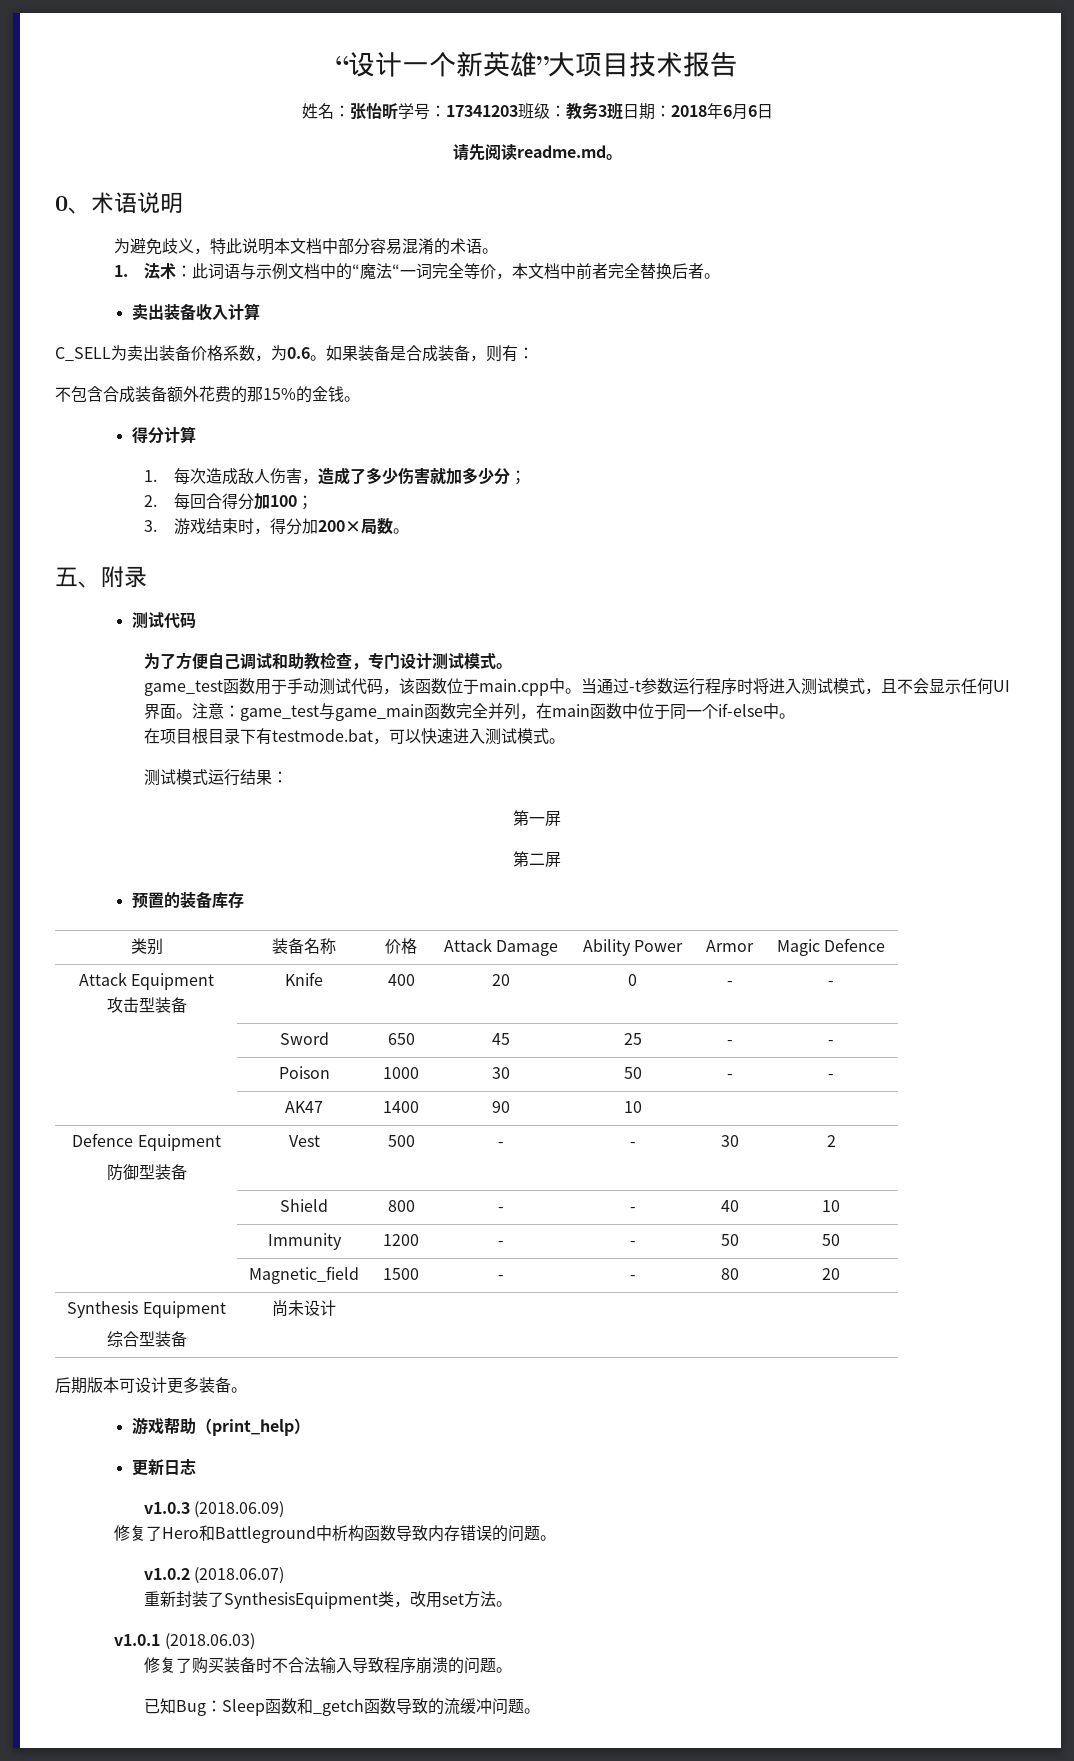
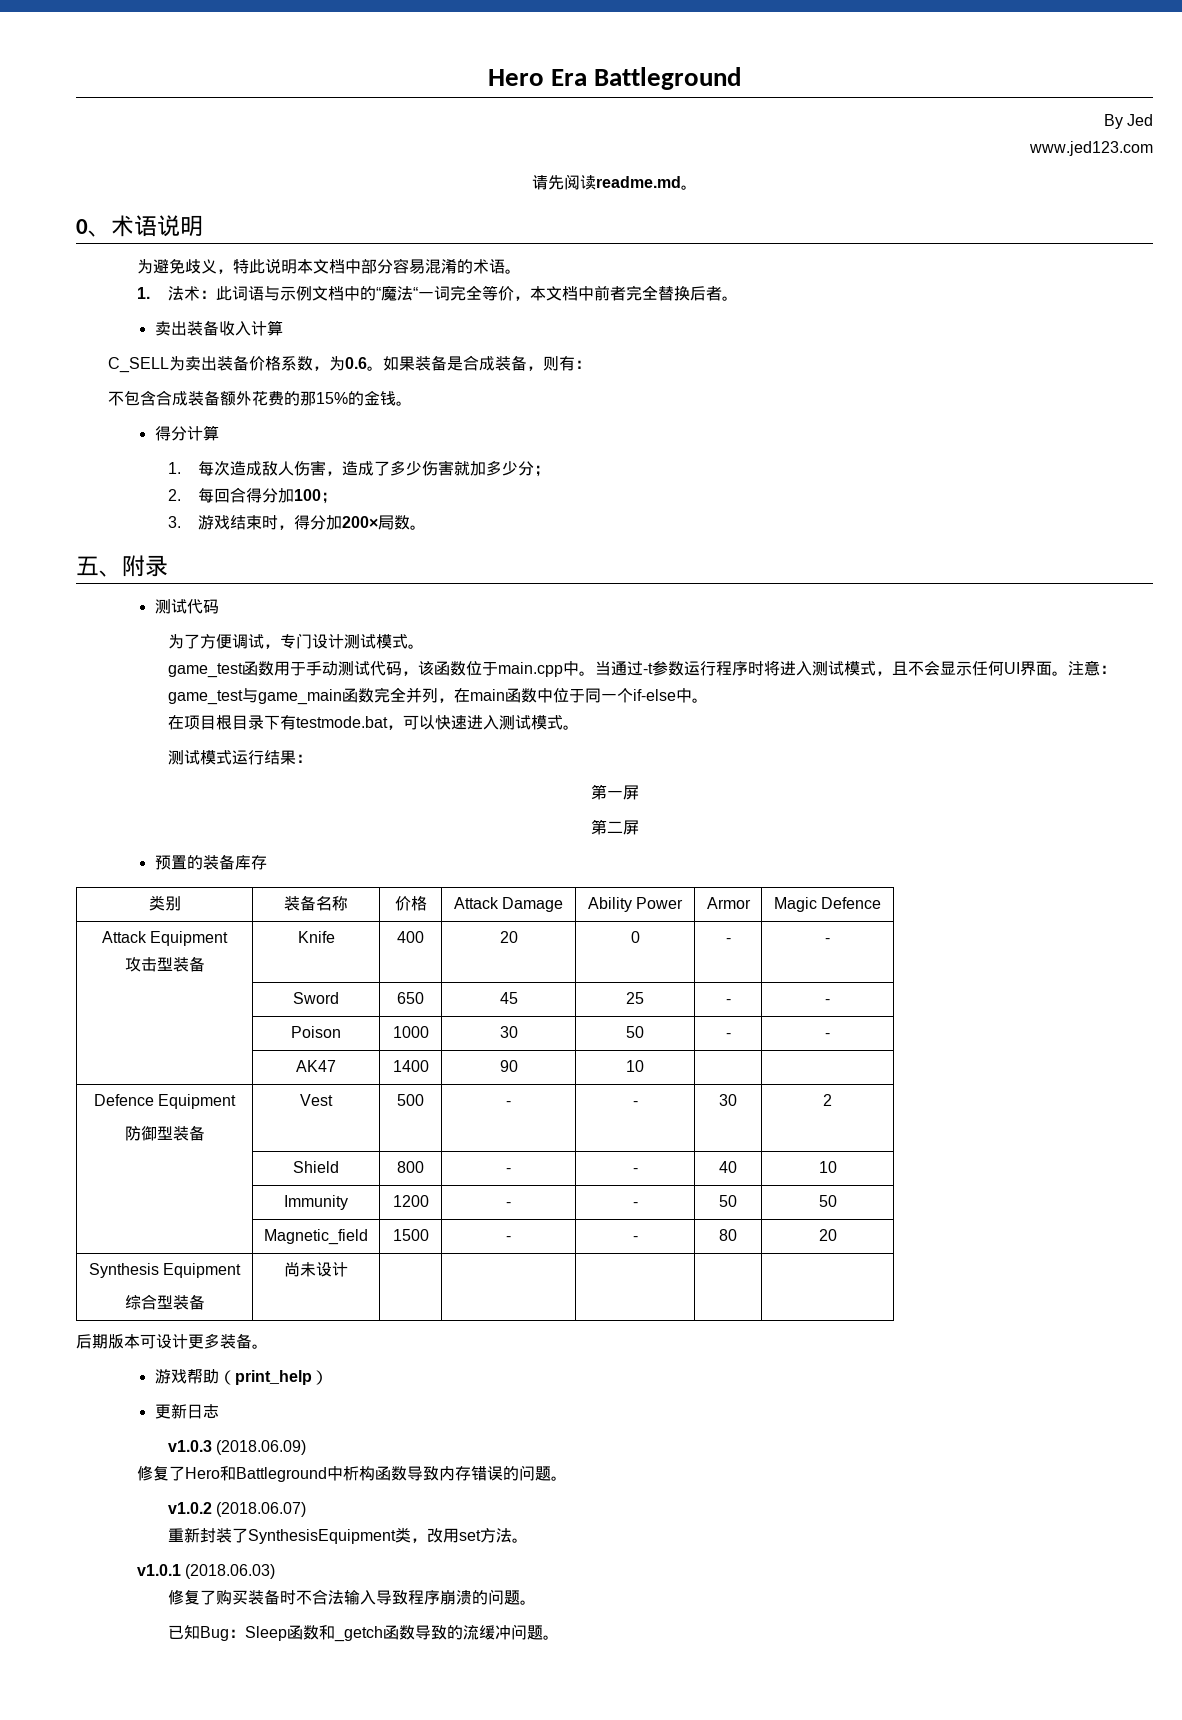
- “设计一个新英雄”大项目技术报告
- 姓名：张怡昕学号：17341203班级：教务3班日期：2018年6月6日
+ Hero Era Battleground
+ By Jed
+ www.jed123.com
- 为了方便自己调试和助教检查，专门设计测试模式。
+ 为了方便调试，专门设计测试模式。

